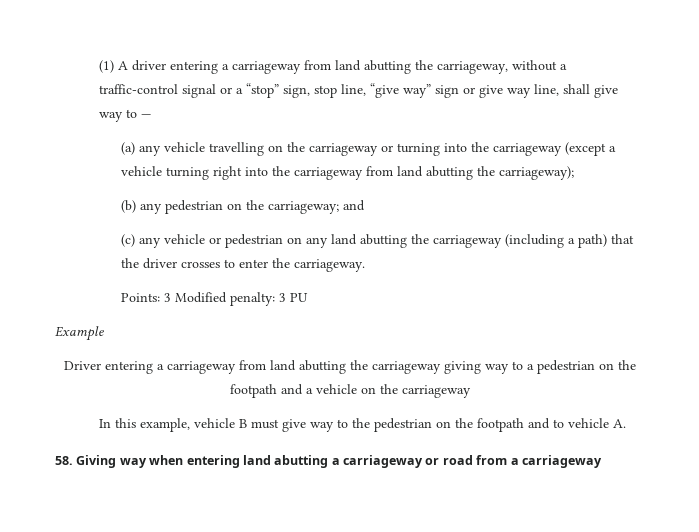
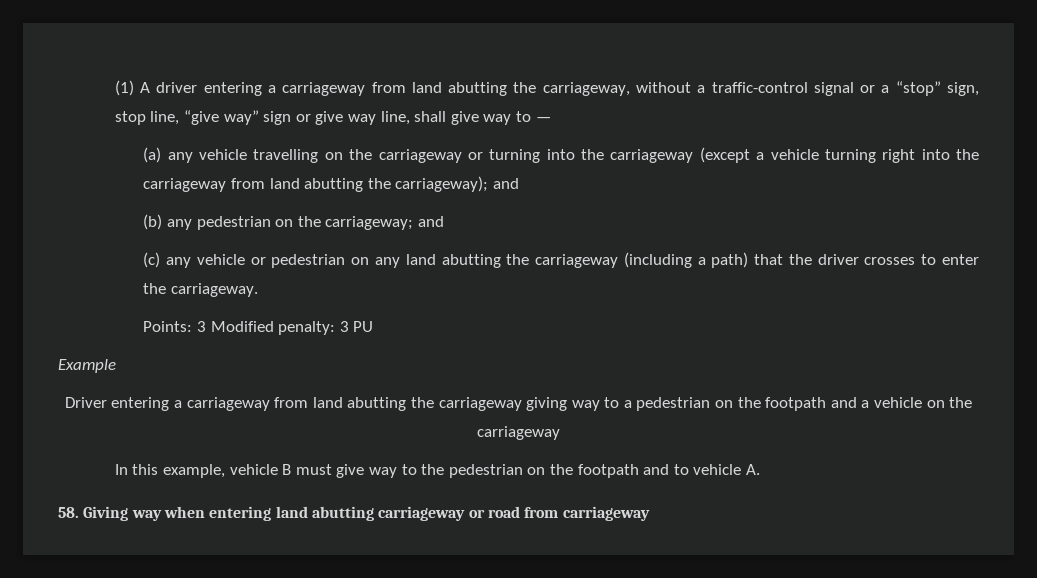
- (a) any vehicle travelling on the carriageway or turning into the carriageway (except a vehicle turning right into the carriageway from land abutting the carriageway);
+ (a) any vehicle travelling on the carriageway or turning into the carriageway (except a vehicle turning right into the carriageway from land abutting the carriageway); and
- 58. Giving way when entering land abutting a carriageway or road from a carriageway
+ 58. Giving way when entering land abutting carriageway or road from carriageway

